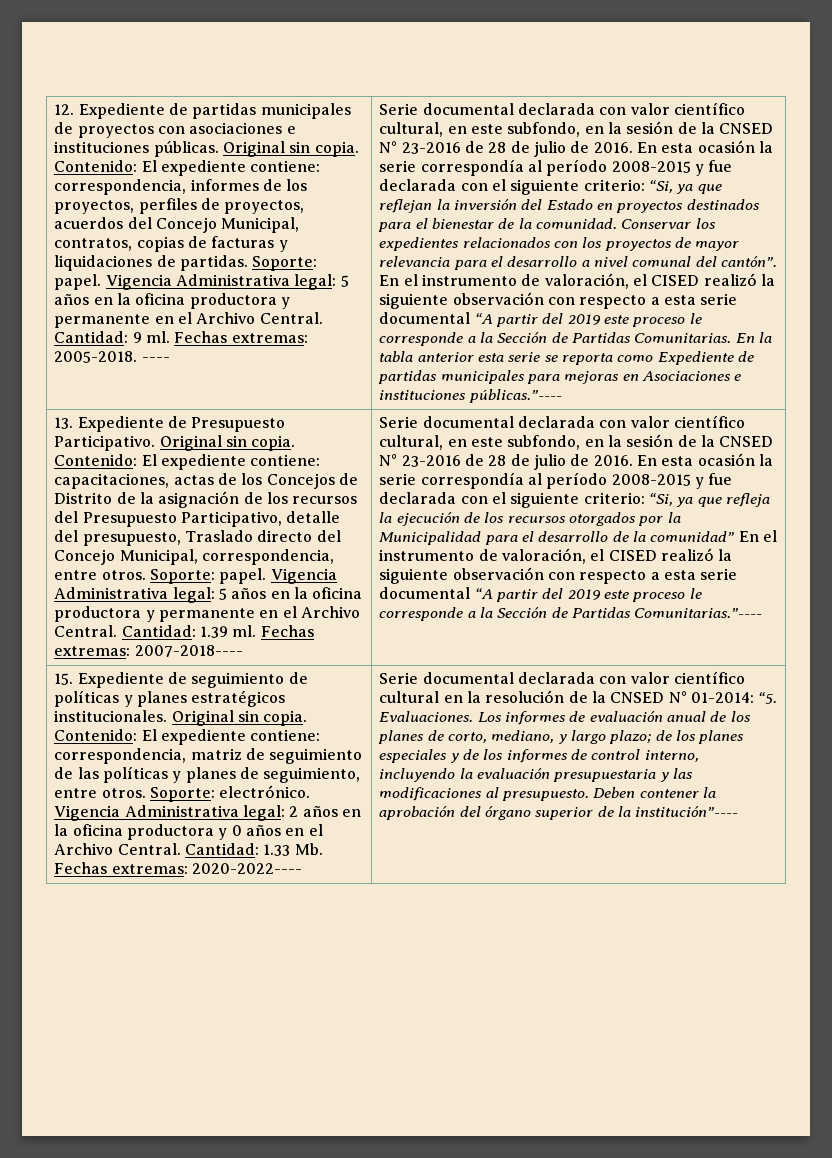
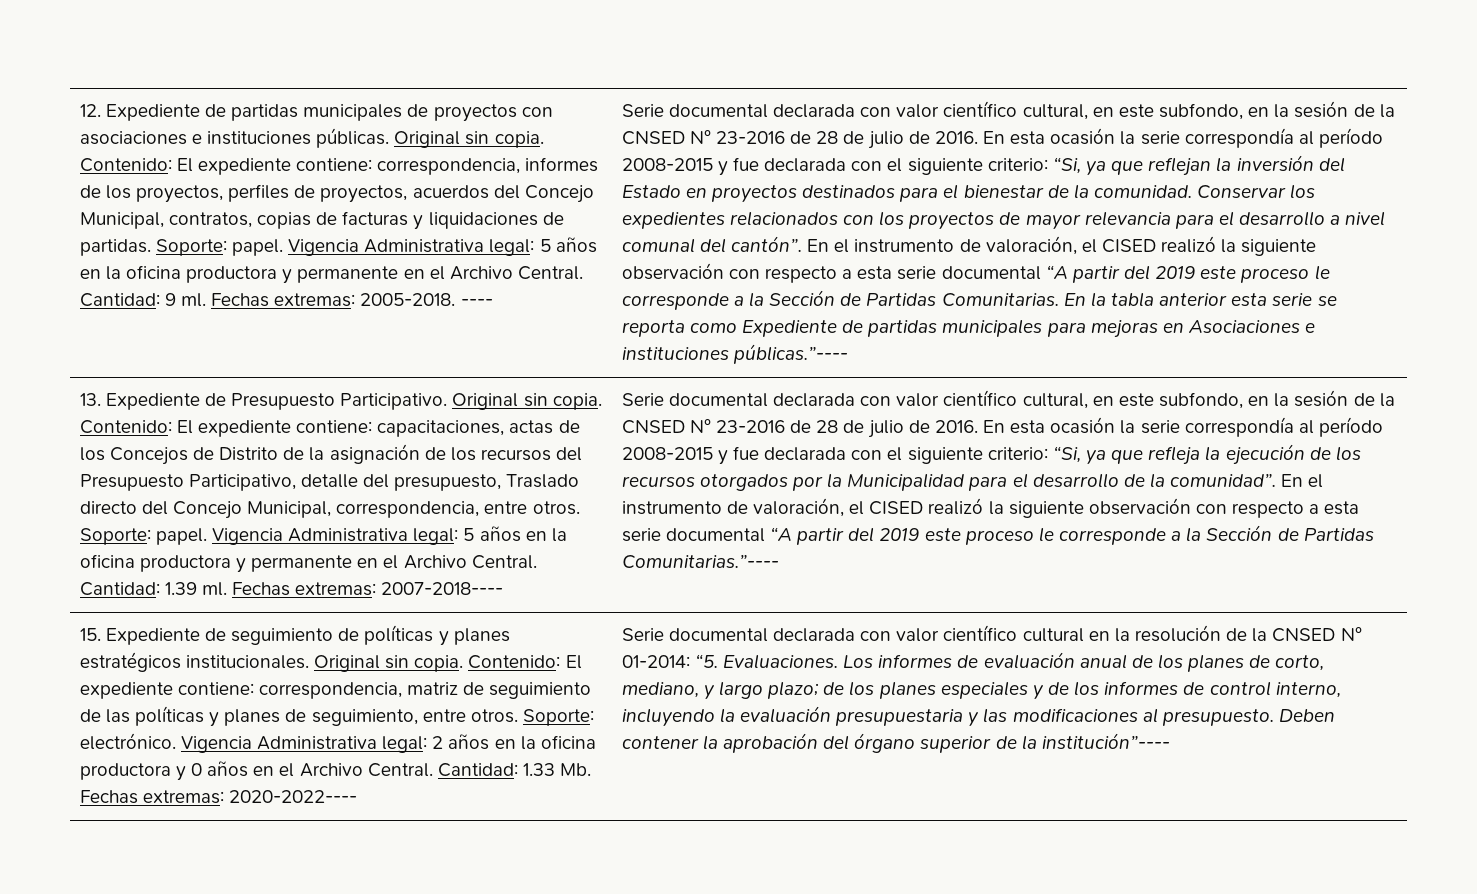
- “Si, ya que refleja la ejecución de los recursos otorgados por la Municipalidad para el desarrollo de la comunidad” En el instrumento de valoración, el CISED realizó la siguiente observación con respecto a esta serie documental “A partir del 2019 este proceso le corresponde a la Sección de Partidas Comunitarias.”----
+ “Si, ya que refleja la ejecución de los recursos otorgados por la Municipalidad para el desarrollo de la comunidad”. En el instrumento de valoración, el CISED realizó la siguiente observación con respecto a esta serie documental “A partir del 2019 este proceso le corresponde a la Sección de Partidas Comunitarias.”----

